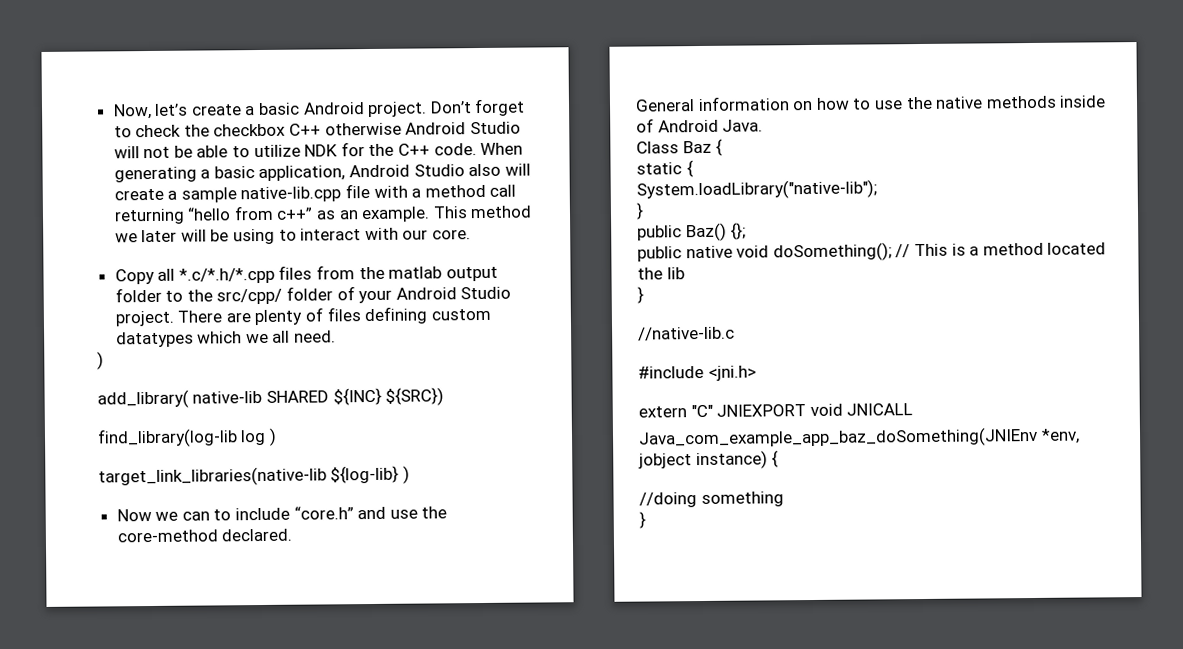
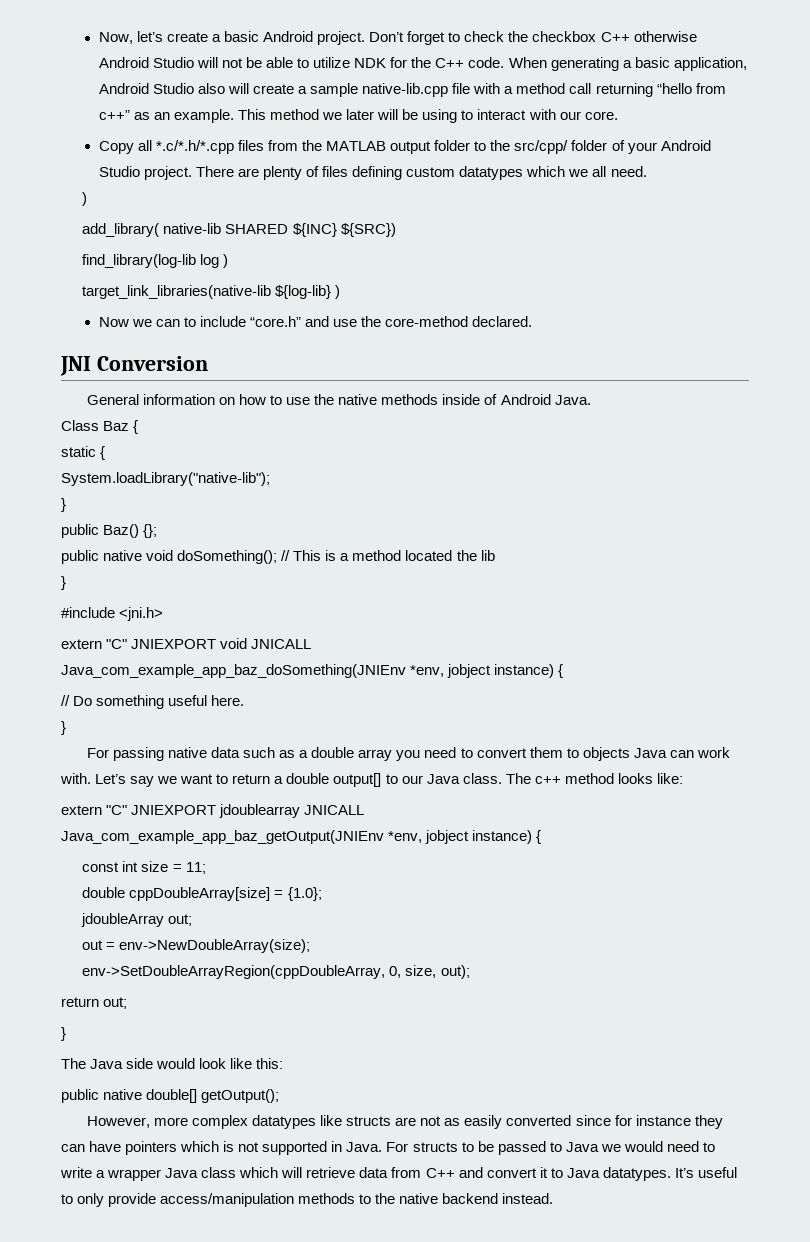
- Copy all *.c/*.h/*.cpp files from the matlab output folder to the src/cpp/ folder of your Android Studio project.
+ Copy all *.c/*.h/*.cpp files from the MATLAB output folder to the src/cpp/ folder of your Android Studio project.
+ JNI Conversion
- //native-lib.c
- //doing something
+ // Do something useful here.
  }
+ For passing native data such as a double array you need to convert them to objects Java can work with. Let’s say we want to return a double output[] to our Java class. The c++ method looks like:
+ extern "C" JNIEXPORT jdoublearray JNICALL
+ Java_com_example_app_baz_getOutput(JNIEnv *env, jobject instance) {
+ const int size = 11;
+ double cppDoubleArray[size] = {1.0};
+ jdoubleArray out;
+ out = env->NewDoubleArray(size);
+ env->SetDoubleArrayRegion(cppDoubleArray, 0, size, out);
+ return out;
+ }
+ The Java side would look like this:
+ public native double[] getOutput();
+ However, more complex datatypes like structs are not as easily converted since for instance they can have pointers which is not supported in Java. For structs to be passed to Java we would need to write a wrapper Java class which will retrieve data from C++ and convert it to Java datatypes. It’s useful to only provide access/manipulation methods to the native backend instead.

